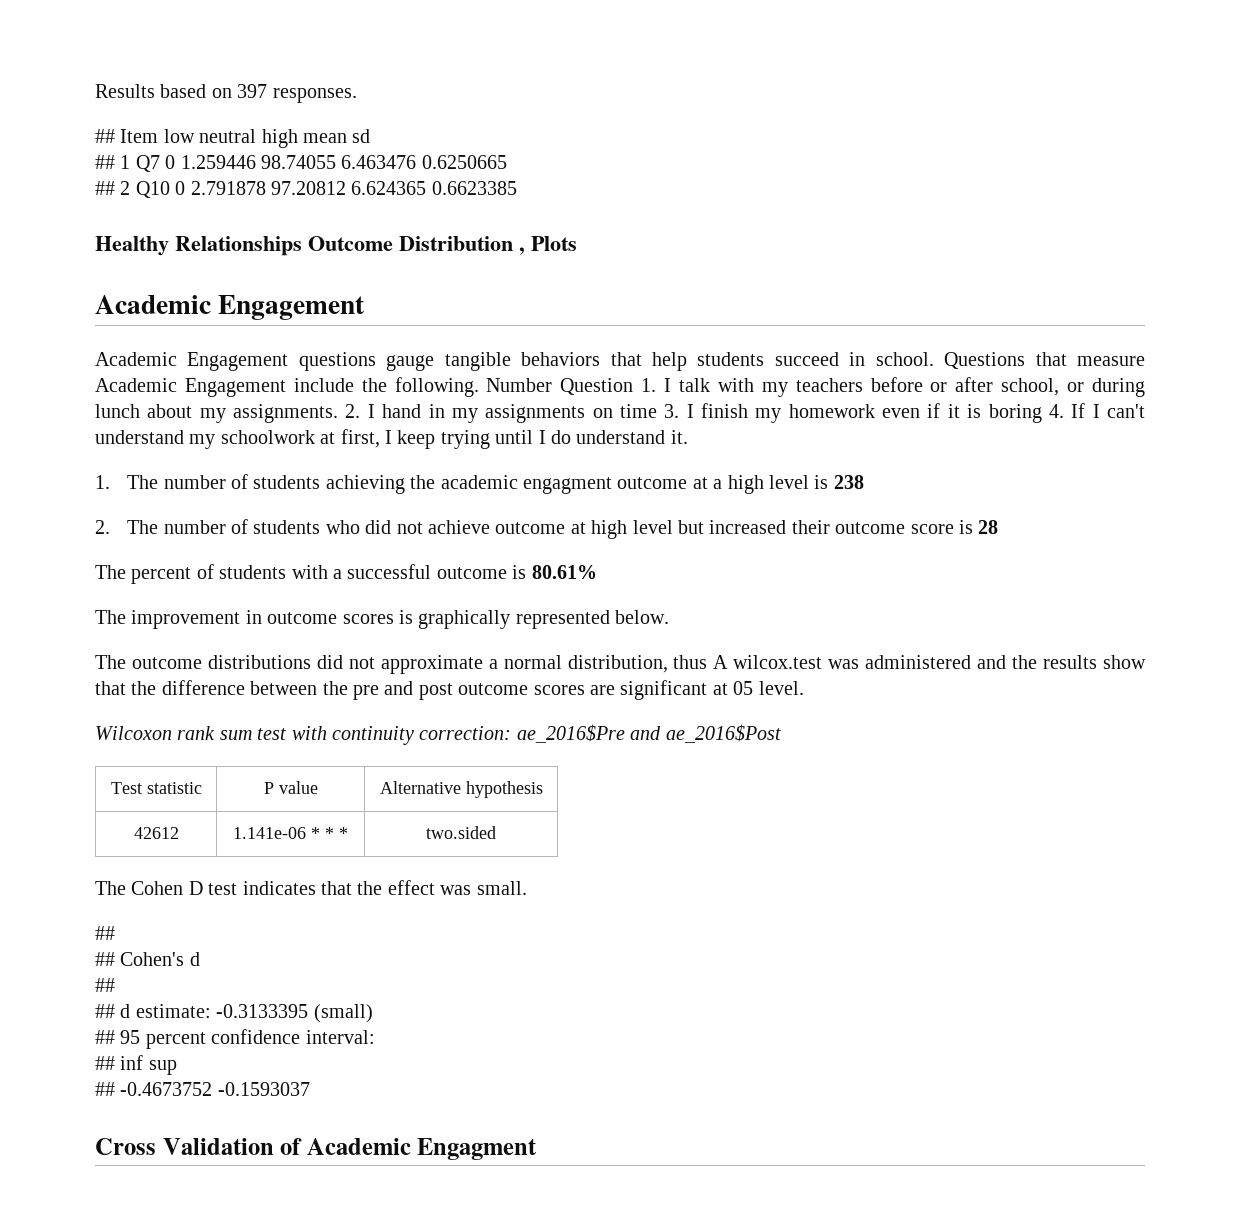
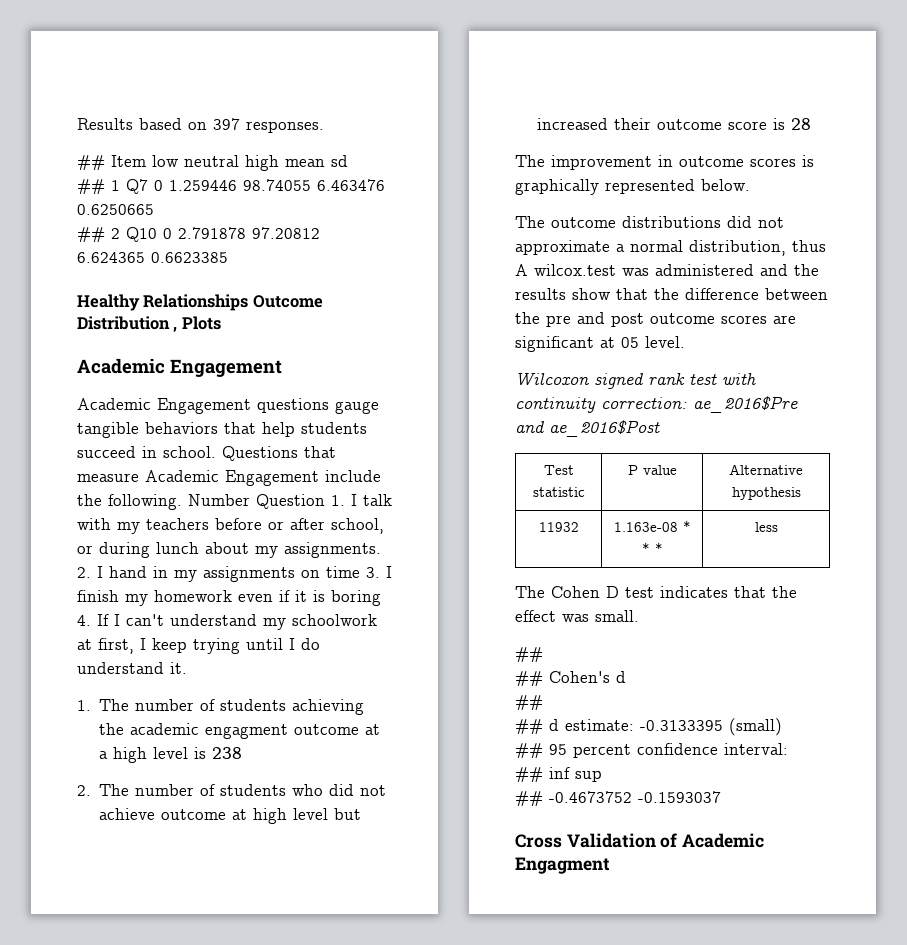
- The percent of students with a successful outcome is 80.61%
- Wilcoxon rank sum test with continuity correction: ae_2016$Pre and ae_2016$Post
+ Wilcoxon signed rank test with continuity correction: ae_2016$Pre and ae_2016$Post
- 42612 | 1.141e-06 * * * | two.sided
+ 11932 | 1.163e-08 * * * | less

